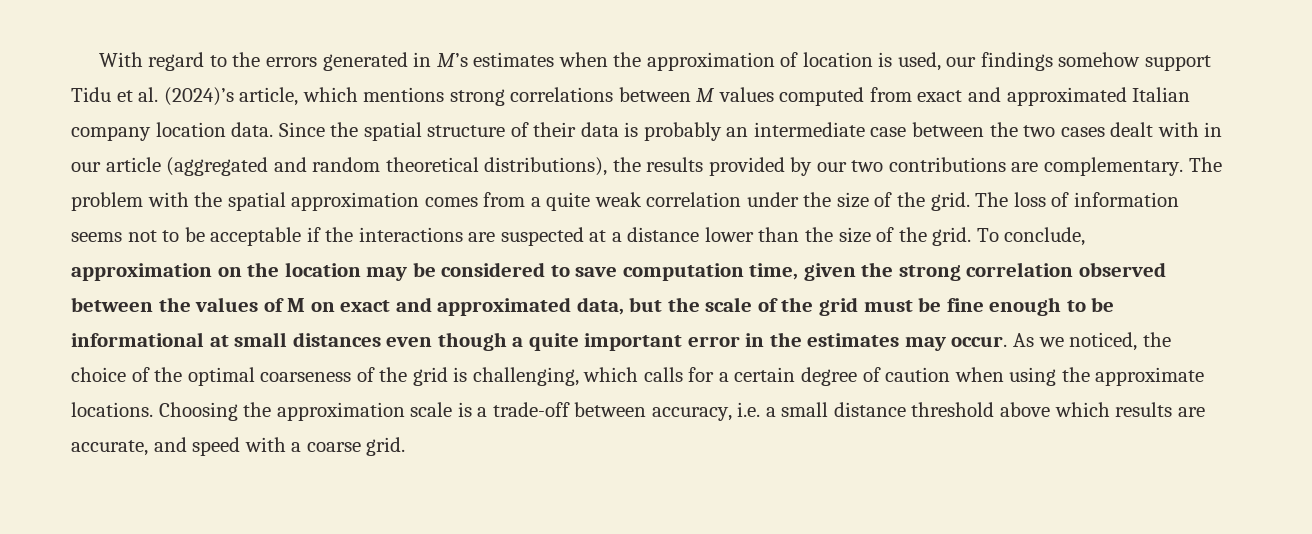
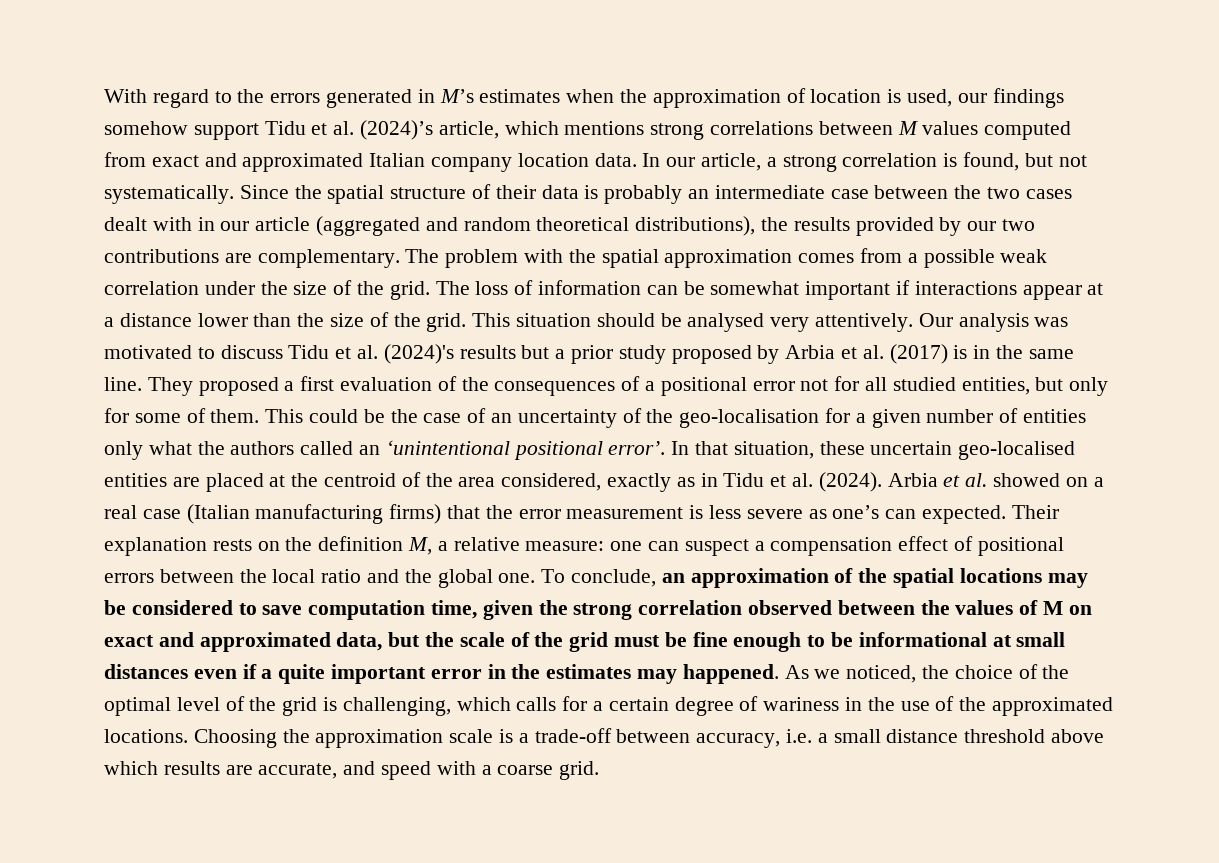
+ In our article, a strong correlation is found, but not systematically.
- The problem with the spatial approximation comes from a quite weak correlation under the size of the grid.
+ The problem with the spatial approximation comes from a possible weak correlation under the size of the grid.
- The loss of information seems not to be acceptable if the interactions are suspected at a distance lower than the size of the grid.
+ The loss of information can be somewhat important if interactions appear at a distance lower than the size of the grid.
- To conclude, approximation on the location may be considered to save computation time, given the strong correlation observed between the values of M on exact and approximated data, but the scale of the grid must be fine enough to be informational at small distances even though a quite important error in the estimates may occur.
+ This situation should be analysed very attentively. Our analysis was motivated to discuss Tidu et al. (2024)'s results but a prior study proposed by Arbia et al. (2017) is in the same line. They proposed a first evaluation of the consequences of a positional error not for all studied entities, but only for some of them. This could be the case of an uncertainty of the geo-localisation for a given number of entities only what the authors called an ‘unintentional positional error’. In that situation, these uncertain geo-localised entities are placed at the centroid of the area considered, exactly as in Tidu et al. (2024). Arbia et al. showed on a real case (Italian manufacturing firms) that the error measurement is less severe as one’s can expected. Their explanation rests on the definition M, a relative measure: one can suspect a compensation effect of positional errors between the local ratio and the global one. To conclude, an approximation of the spatial locations may be considered to save computation time, given the strong correlation observed between the values of M on exact and approximated data, but the scale of the grid must be fine enough to be informational at small distances even if a quite important error in the estimates may happened.
- As we noticed, the choice of the optimal coarseness of the grid is challenging, which calls for a certain degree of caution when using the approximate locations.
+ As we noticed, the choice of the optimal level of the grid is challenging, which calls for a certain degree of wariness in the use of the approximated locations.

